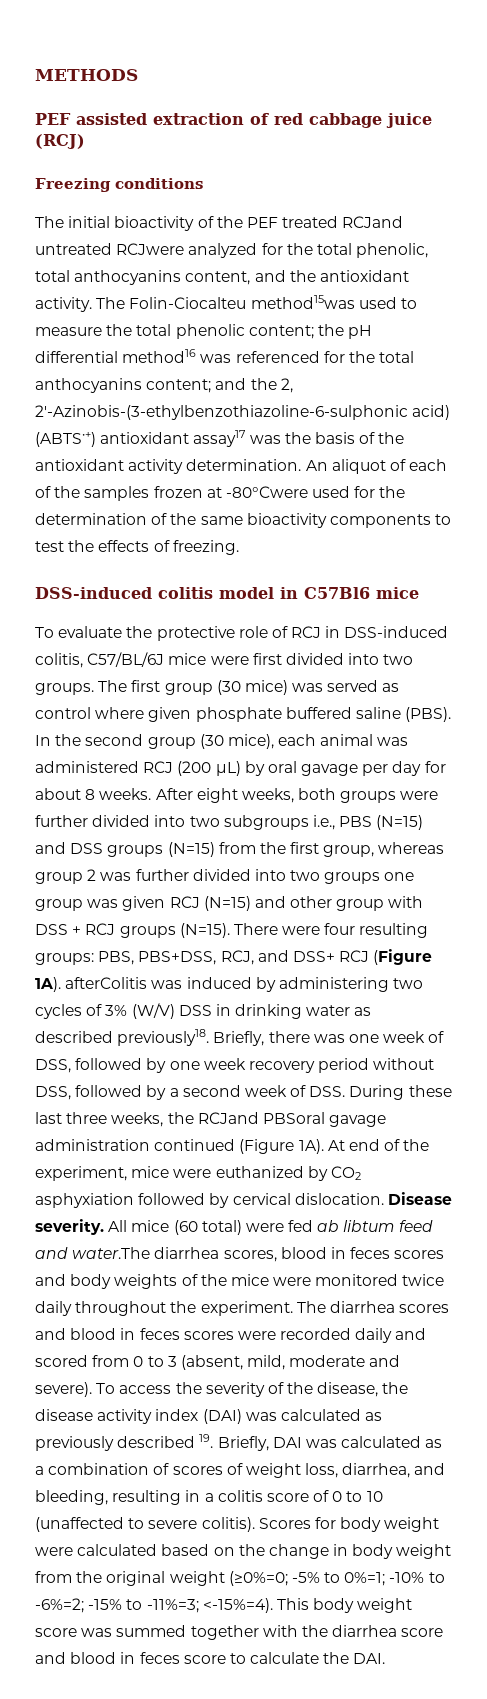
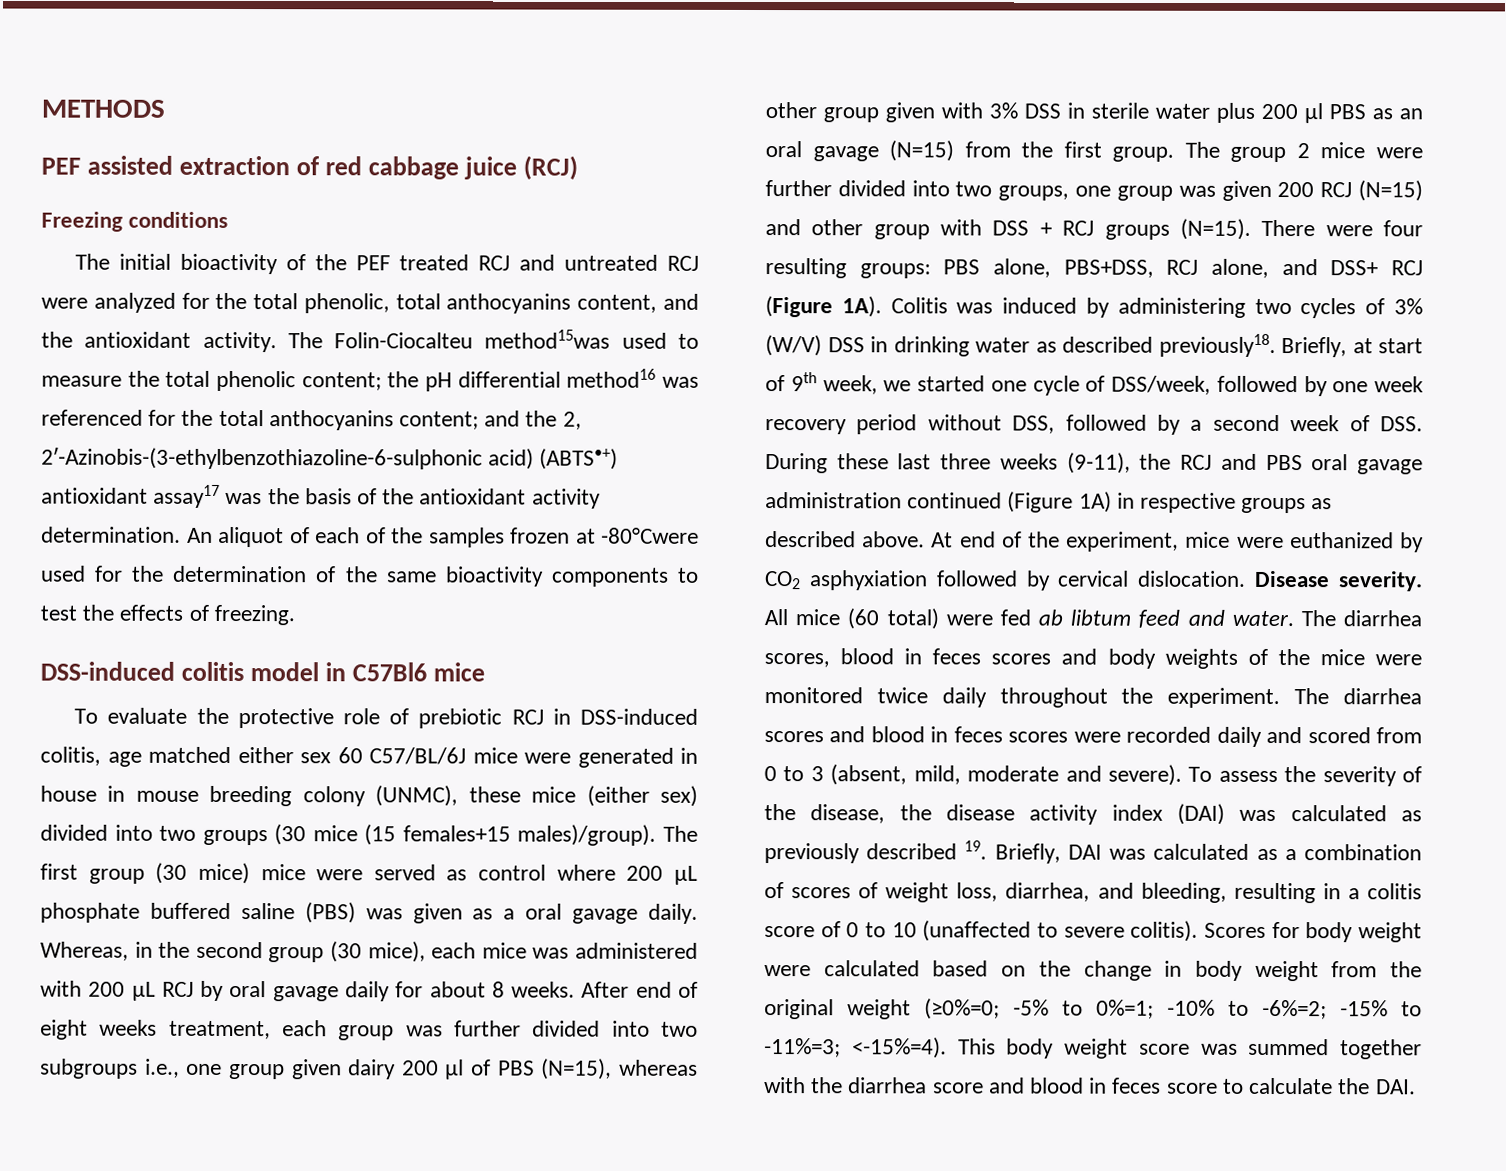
- The initial bioactivity of the PEF treated RCJand untreated RCJwere analyzed for the total phenolic, total anthocyanins content, and the antioxidant activity.
+ The initial bioactivity of the PEF treated RCJ and untreated RCJ were analyzed for the total phenolic, total anthocyanins content, and the antioxidant activity.
- To evaluate the protective role of RCJ in DSS-induced colitis, C57/BL/6J mice were first divided into two groups.
+ To evaluate the protective role of prebiotic RCJ in DSS-induced colitis, age matched either sex 60 C57/BL/6J mice were generated in house in mouse breeding colony (UNMC), these mice (either sex) divided into two groups (30 mice (15 females+15 males)/group).
- The first group (30 mice) was served as control where given phosphate buffered saline (PBS). In the second group (30 mice), each animal was administered RCJ (200 µL) by oral gavage per day for about 8 weeks.
+ The first group (30 mice) mice were served as control where 200 µL phosphate buffered saline (PBS) was given as a oral gavage daily. Whereas, in the second group (30 mice), each mice was administered with 200 µL RCJ by oral gavage daily for about 8 weeks.
- After eight weeks, both groups were further divided into two subgroups i.e., PBS (N=15) and DSS groups (N=15) from the first group, whereas group 2 was further divided into two groups one group was given RCJ (N=15) and other group with DSS + RCJ groups (N=15).
+ After end of eight weeks treatment, each group was further divided into two subgroups i.e., one group given dairy 200 µl of PBS (N=15), whereas other group given with 3% DSS in sterile water plus 200 µl PBS as an oral gavage (N=15) from the first group. The group 2 mice were further divided into two groups, one group was given 200 RCJ (N=15) and other group with DSS + RCJ groups (N=15).
- There were four resulting groups: PBS, PBS+DSS, RCJ, and DSS+ RCJ (Figure 1A). afterColitis was induced by administering two cycles of 3% (W/V) DSS in drinking water as described previously18.
+ There were four resulting groups: PBS alone, PBS+DSS, RCJ alone, and DSS+ RCJ (Figure 1A). Colitis was induced by administering two cycles of 3% (W/V) DSS in drinking water as described previously18.
- Briefly, there was one week of DSS, followed by one week recovery period without DSS, followed by a second week of DSS. During these last three weeks, the RCJand PBSoral gavage administration continued (Figure 1A).
+ Briefly, at start of 9th week, we started one cycle of DSS/week, followed by one week recovery period without DSS, followed by a second week of DSS. During these last three weeks (9-11), the RCJ and PBS oral gavage administration continued (Figure 1A) in respective groups as described above.
- All mice (60 total) were fed ab libtum feed and water.The diarrhea scores, blood in feces scores and body weights of the mice were monitored twice daily throughout the experiment.
+ All mice (60 total) were fed ab libtum feed and water. The diarrhea scores, blood in feces scores and body weights of the mice were monitored twice daily throughout the experiment.
- To access the severity of the disease, the disease activity index (DAI) was calculated as previously described 19. Briefly, DAI was calculated as a combination of scores of weight loss, diarrhea, and bleeding, resulting in a colitis score of 0 to 10 (unaffected to severe colitis).
+ To assess the severity of the disease, the disease activity index (DAI) was calculated as previously described 19. Briefly, DAI was calculated as a combination of scores of weight loss, diarrhea, and bleeding, resulting in a colitis score of 0 to 10 (unaffected to severe colitis).

